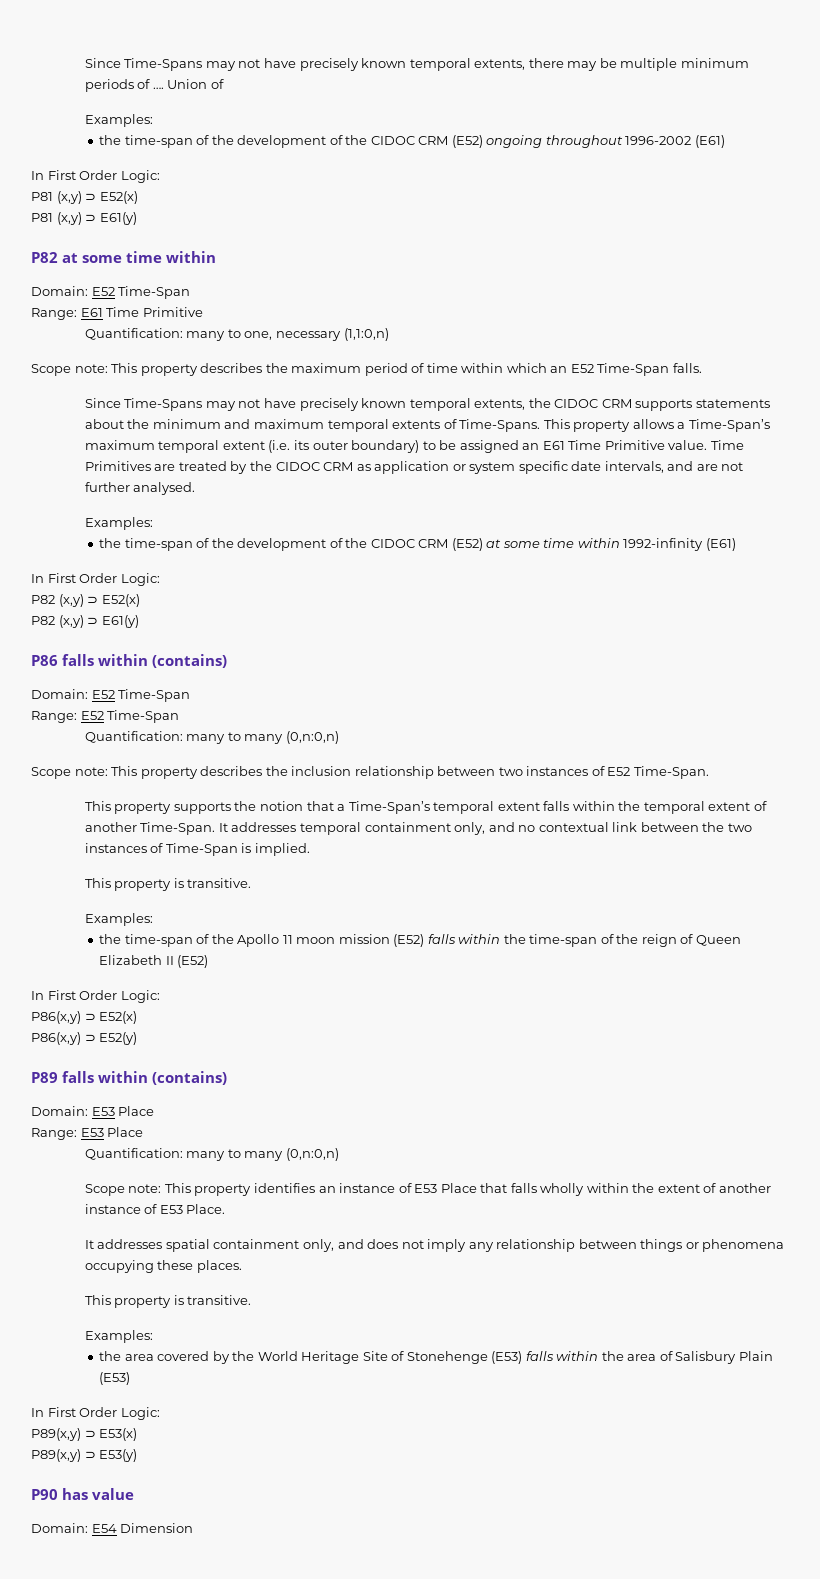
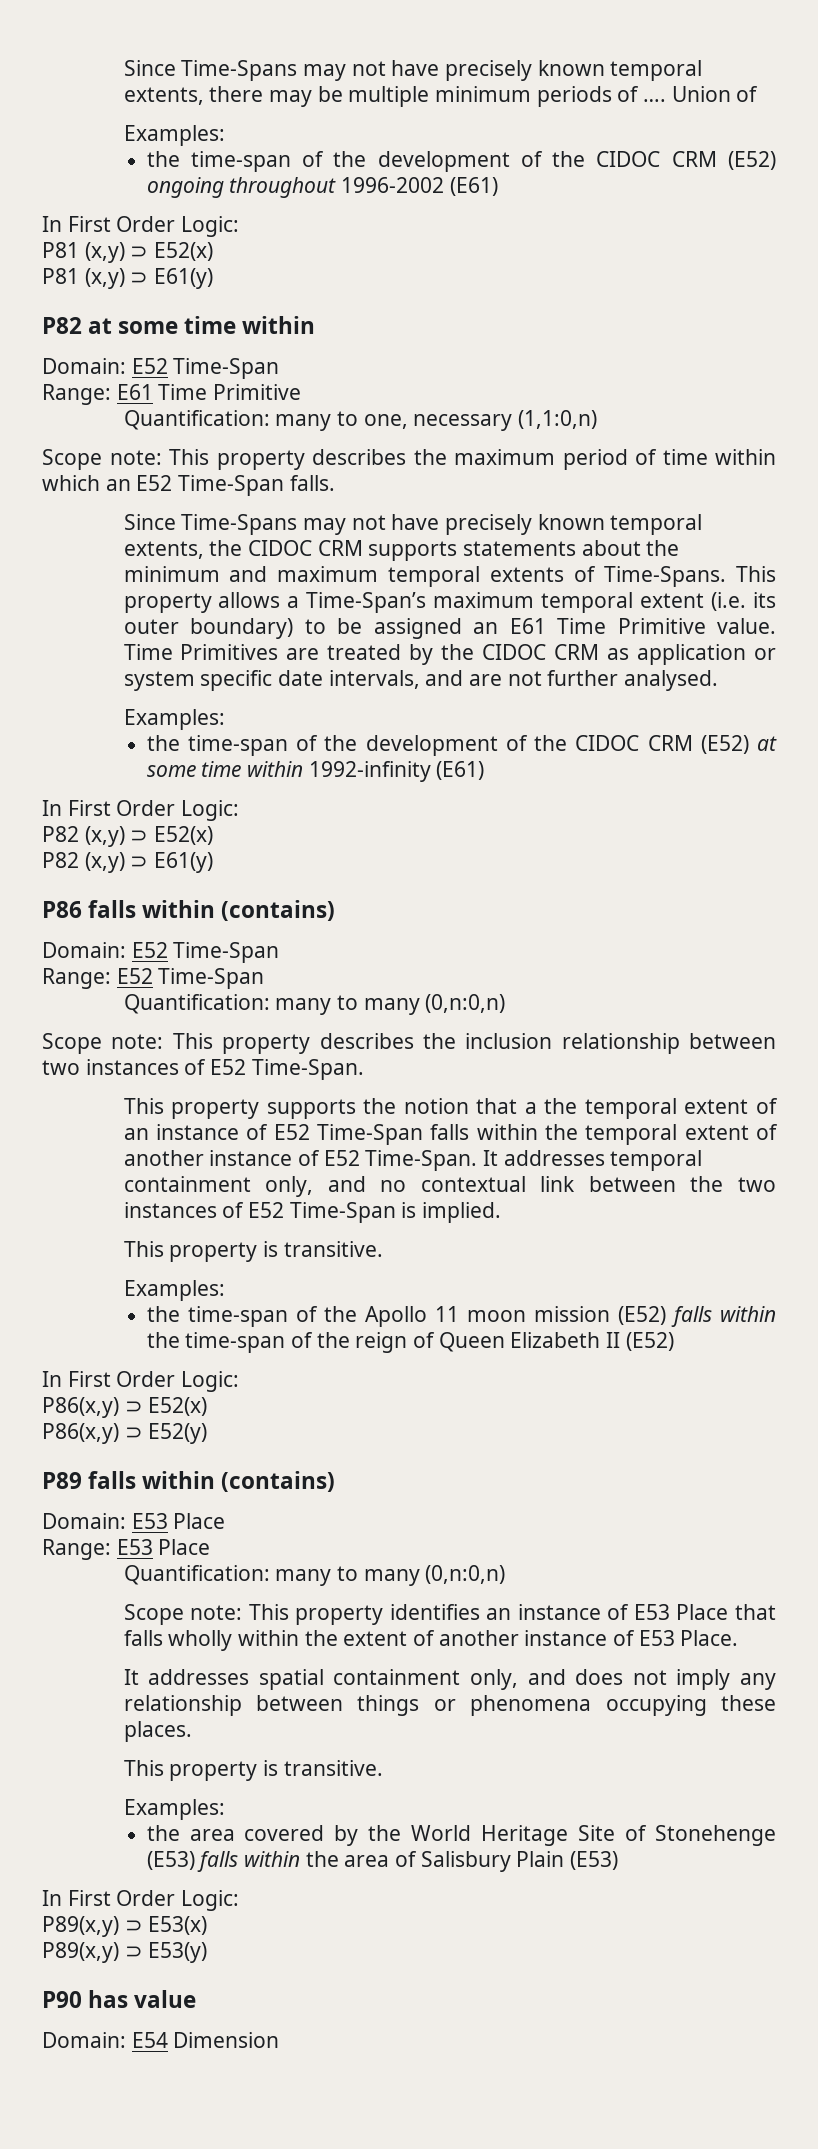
- This property supports the notion that a Time-Span’s temporal extent falls within the temporal extent of another Time-Span.
+ This property supports the notion that a the temporal extent of an instance of E52 Time-Span falls within the temporal extent of another instance of E52 Time-Span.
- It addresses temporal containment only, and no contextual link between the two instances of Time-Span is implied.
+ It addresses temporal containment only, and no contextual link between the two instances of E52 Time-Span is implied.

